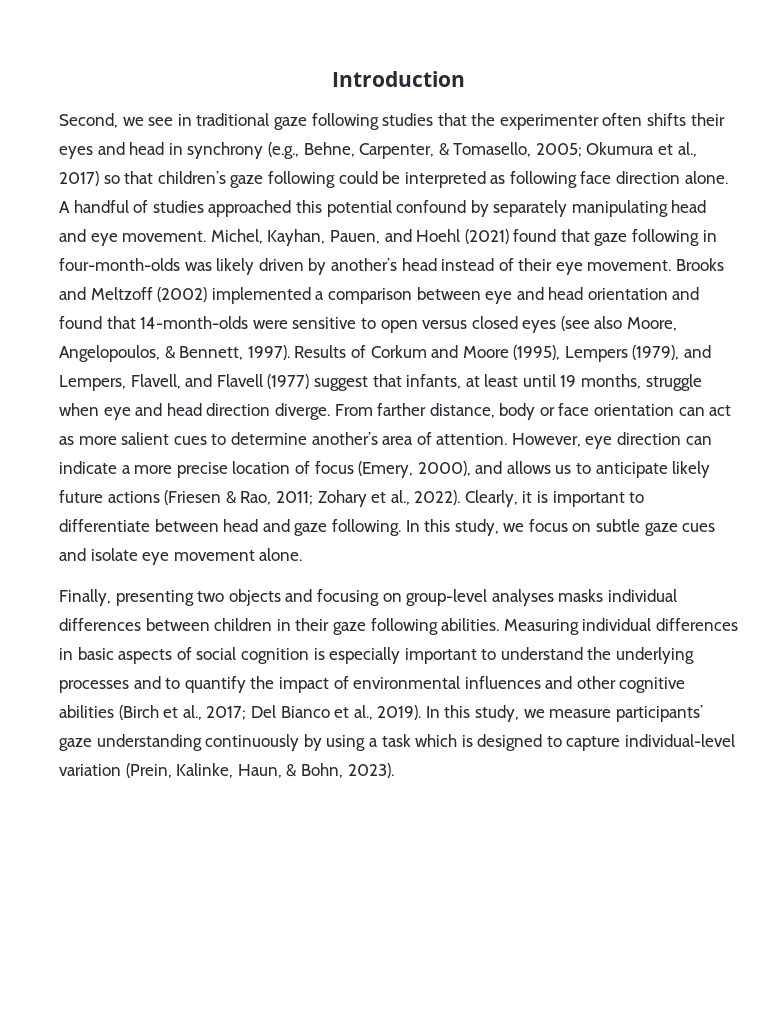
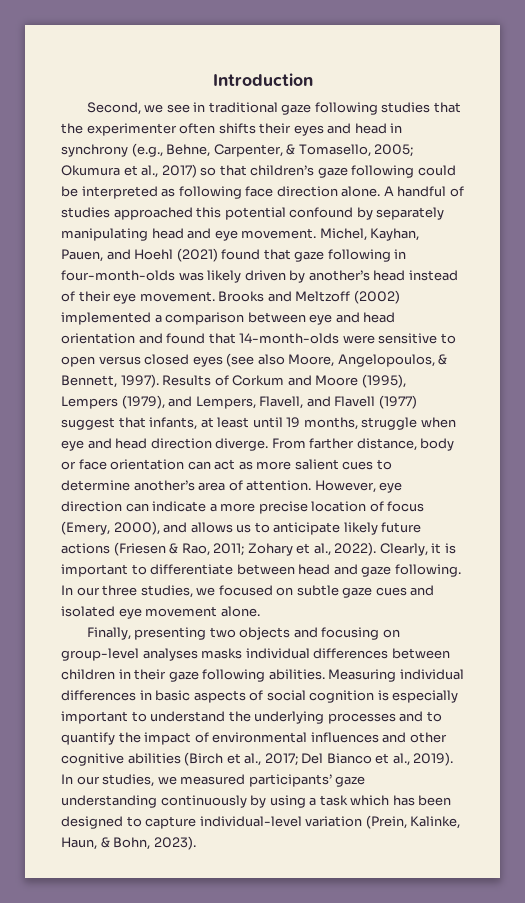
- In this study, we focus on subtle gaze cues and isolate eye movement alone.
+ In our three studies, we focused on subtle gaze cues and isolated eye movement alone.
- In this study, we measure participants’ gaze understanding continuously by using a task which is designed to capture individual-level variation (Prein, Kalinke, Haun, & Bohn, 2023).
+ In our studies, we measured participants’ gaze understanding continuously by using a task which has been designed to capture individual-level variation (Prein, Kalinke, Haun, & Bohn, 2023).

